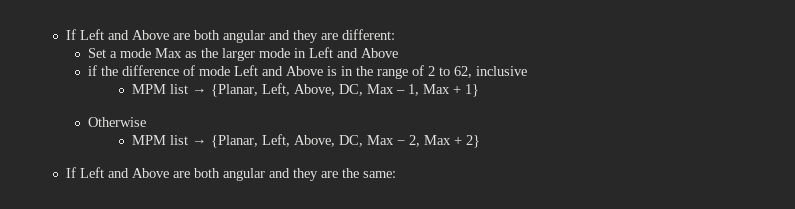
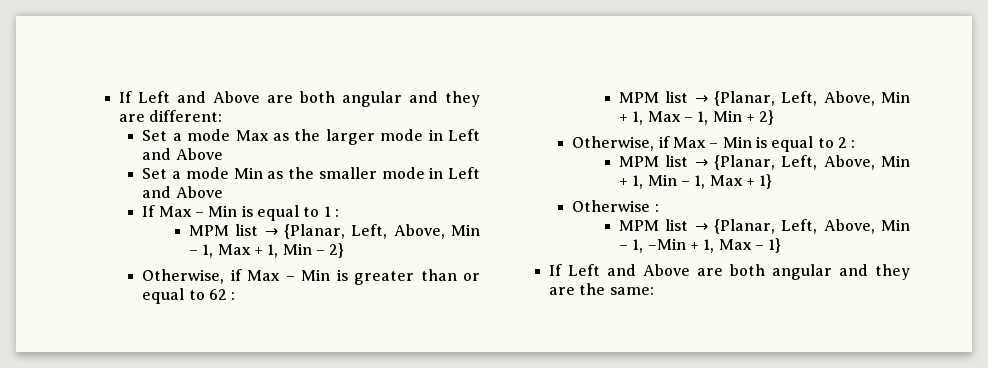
- if the difference of mode Left and Above is in the range of 2 to 62, inclusive
- MPM list → {Planar, Left, Above, DC, Max – 1, Max + 1}
+ Set a mode Min as the smaller mode in Left and Above
+ If Max – Min is equal to 1 :
+ MPM list → {Planar, Left, Above, Min – 1, Max + 1, Min – 2}
+ Otherwise, if Max – Min is greater than or equal to 62 :
+ MPM list → {Planar, Left, Above, Min + 1, Max – 1, Min + 2}
+ Otherwise, if Max – Min is equal to 2 :
+ MPM list → {Planar, Left, Above, Min + 1, Min – 1, Max + 1}
- Otherwise
- MPM list → {Planar, Left, Above, DC, Max − 2, Max + 2}
+ Otherwise :
+ MPM list → {Planar, Left, Above, Min – 1, –Min + 1, Max – 1}

